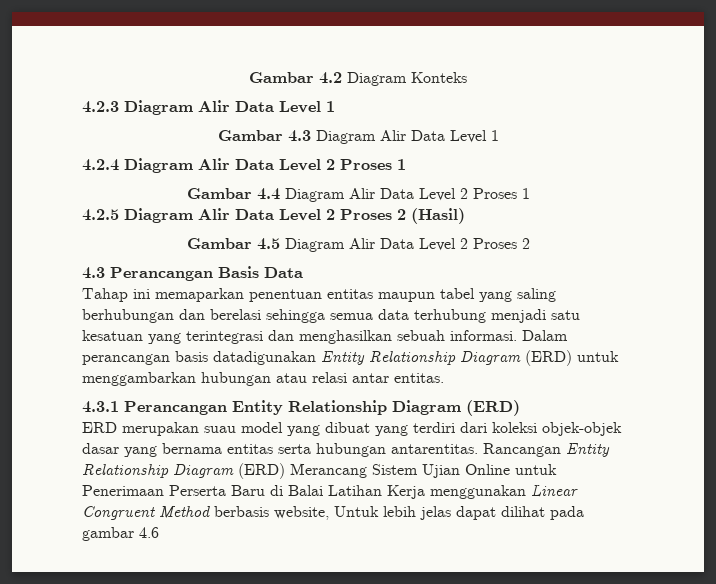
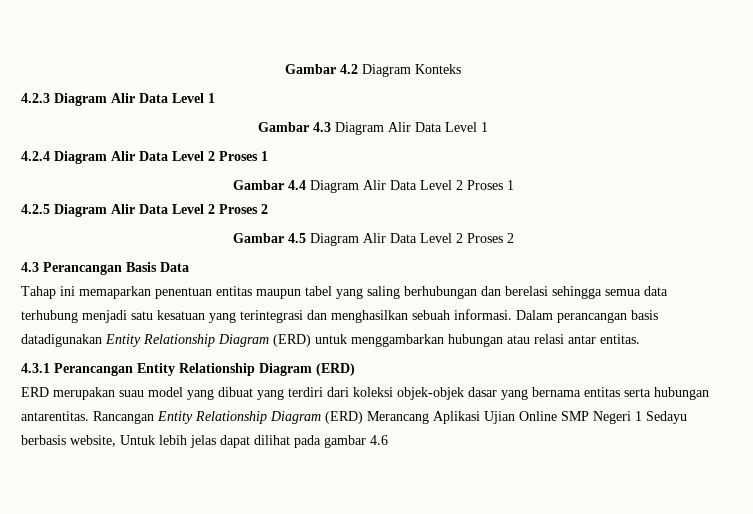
- 4.2.5 Diagram Alir Data Level 2 Proses 2 (Hasil)
+ 4.2.5 Diagram Alir Data Level 2 Proses 2
- Rancangan Entity Relationship Diagram (ERD) Merancang Sistem Ujian Online untuk Penerimaan Perserta Baru di Balai Latihan Kerja menggunakan Linear Congruent Method berbasis website, Untuk lebih jelas dapat dilihat pada gambar 4.6
+ Rancangan Entity Relationship Diagram (ERD) Merancang Aplikasi Ujian Online SMP Negeri 1 Sedayu berbasis website, Untuk lebih jelas dapat dilihat pada gambar 4.6

